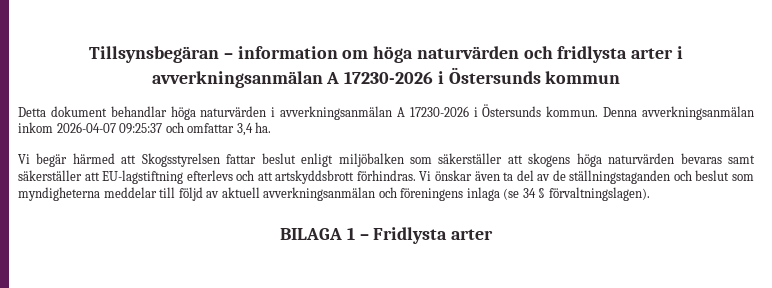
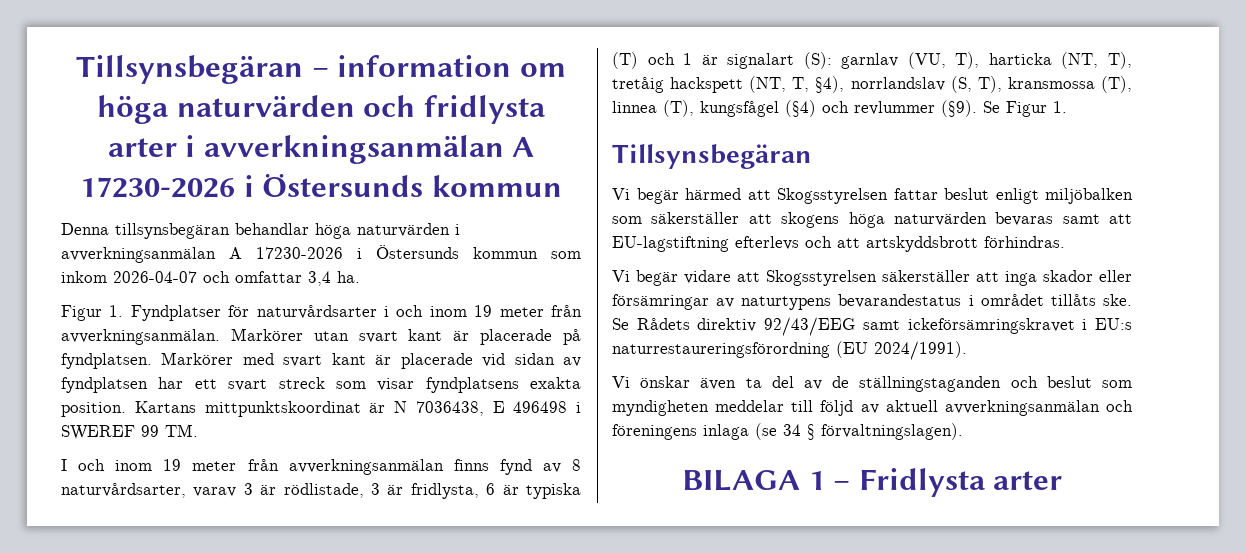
- Detta dokument behandlar höga naturvärden i avverkningsanmälan A 17230-2026 i Östersunds kommun. Denna avverkningsanmälan inkom 2026-04-07 09:25:37 och omfattar 3,4 ha.
+ Denna tillsynsbegäran behandlar höga naturvärden i avverkningsanmälan A 17230-2026 i Östersunds kommun som inkom 2026-04-07 och omfattar 3,4 ha.
+ Figur 1. Fyndplatser för naturvårdsarter i och inom 19 meter från avverkningsanmälan. Markörer utan svart kant är placerade på fyndplatsen. Markörer med svart kant är placerade vid sidan av fyndplatsen har ett svart streck som visar fyndplatsens exakta position. Kartans mittpunktskoordinat är N 7036438, E 496498 i SWEREF 99 TM.
+ I och inom 19 meter från avverkningsanmälan finns fynd av 8 naturvårdsarter, varav 3 är rödlistade, 3 är fridlysta, 6 är typiska (T) och 1 är signalart (S): garnlav (VU, T), harticka (NT, T), tretåig hackspett (NT, T, §4), norrlandslav (S, T), kransmossa (T), linnea (T), kungsfågel (§4) och revlummer (§9). Se Figur 1.
+ Tillsynsbegäran
- Vi begär härmed att Skogsstyrelsen fattar beslut enligt miljöbalken som säkerställer att skogens höga naturvärden bevaras samt säkerställer att EU-lagstiftning efterlevs och att artskyddsbrott förhindras. Vi önskar även ta del av de ställningstaganden och beslut som myndigheterna meddelar till följd av aktuell avverkningsanmälan och föreningens inlaga (se 34 § förvaltningslagen).
+ Vi begär härmed att Skogsstyrelsen fattar beslut enligt miljöbalken som säkerställer att skogens höga naturvärden bevaras samt att EU-lagstiftning efterlevs och att artskyddsbrott förhindras.
+ Vi begär vidare att Skogsstyrelsen säkerställer att inga skador eller försämringar av naturtypens bevarandestatus i området tillåts ske. Se Rådets direktiv 92/43/EEG samt ickeförsämringskravet i EU:s naturrestaureringsförordning (EU 2024/1991).
+ Vi önskar även ta del av de ställningstaganden och beslut som myndigheten meddelar till följd av aktuell avverkningsanmälan och föreningens inlaga (se 34 § förvaltningslagen).

